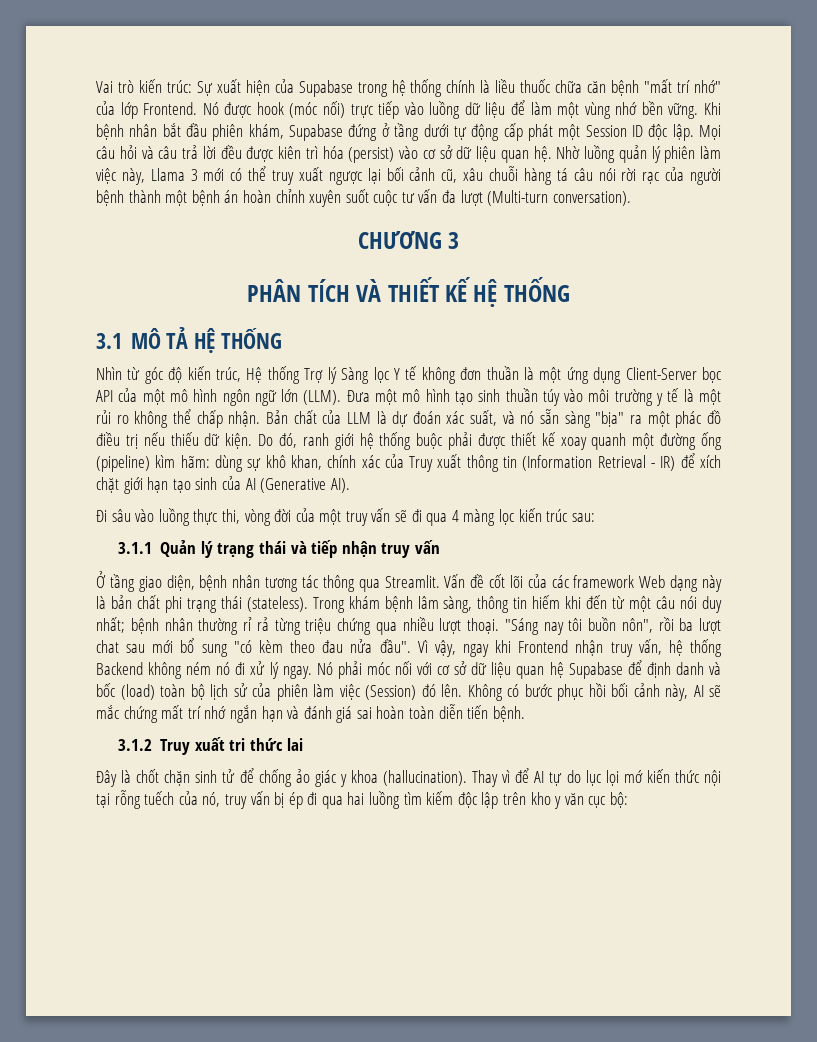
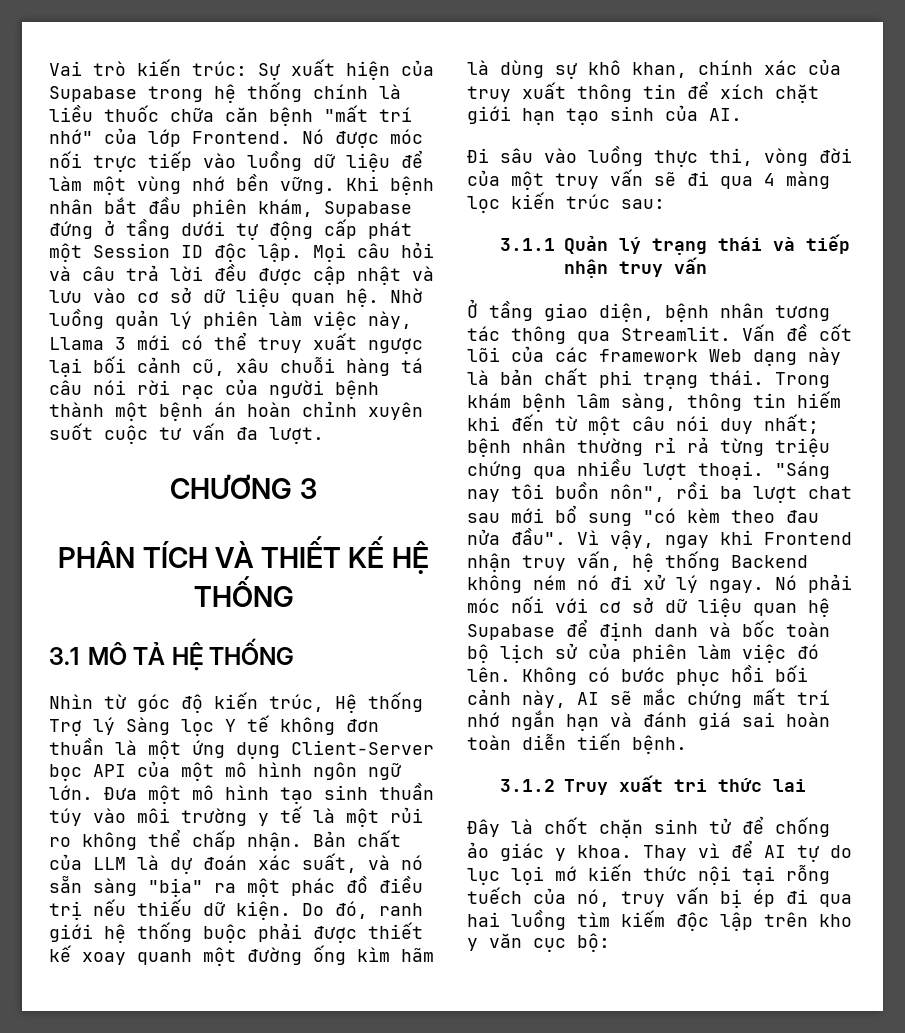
- Nó được hook (móc nối) trực tiếp vào luồng dữ liệu để làm một vùng nhớ bền vững.
+ Nó được móc nối trực tiếp vào luồng dữ liệu để làm một vùng nhớ bền vững.
- Mọi câu hỏi và câu trả lời đều được kiên trì hóa (persist) vào cơ sở dữ liệu quan hệ.
+ Mọi câu hỏi và câu trả lời đều được cập nhật và lưu vào cơ sở dữ liệu quan hệ.
- Nhờ luồng quản lý phiên làm việc này, Llama 3 mới có thể truy xuất ngược lại bối cảnh cũ, xâu chuỗi hàng tá câu nói rời rạc của người bệnh thành một bệnh án hoàn chỉnh xuyên suốt cuộc tư vấn đa lượt (Multi-turn conversation).
+ Nhờ luồng quản lý phiên làm việc này, Llama 3 mới có thể truy xuất ngược lại bối cảnh cũ, xâu chuỗi hàng tá câu nói rời rạc của người bệnh thành một bệnh án hoàn chỉnh xuyên suốt cuộc tư vấn đa lượt.
- Nhìn từ góc độ kiến trúc, Hệ thống Trợ lý Sàng lọc Y tế không đơn thuần là một ứng dụng Client-Server bọc API của một mô hình ngôn ngữ lớn (LLM).
+ Nhìn từ góc độ kiến trúc, Hệ thống Trợ lý Sàng lọc Y tế không đơn thuần là một ứng dụng Client-Server bọc API của một mô hình ngôn ngữ lớn.
- Do đó, ranh giới hệ thống buộc phải được thiết kế xoay quanh một đường ống (pipeline) kìm hãm: dùng sự khô khan, chính xác của Truy xuất thông tin (Information Retrieval - IR) để xích chặt giới hạn tạo sinh của AI (Generative AI).
+ Do đó, ranh giới hệ thống buộc phải được thiết kế xoay quanh một đường ống kìm hãm là dùng sự khô khan, chính xác của truy xuất thông tin để xích chặt giới hạn tạo sinh của AI.
- Vấn đề cốt lõi của các framework Web dạng này là bản chất phi trạng thái (stateless).
+ Vấn đề cốt lõi của các framework Web dạng này là bản chất phi trạng thái.
- Nó phải móc nối với cơ sở dữ liệu quan hệ Supabase để định danh và bốc (load) toàn bộ lịch sử của phiên làm việc (Session) đó lên.
+ Nó phải móc nối với cơ sở dữ liệu quan hệ Supabase để định danh và bốc toàn bộ lịch sử của phiên làm việc đó lên.
- Đây là chốt chặn sinh tử để chống ảo giác y khoa (hallucination).
+ Đây là chốt chặn sinh tử để chống ảo giác y khoa.

